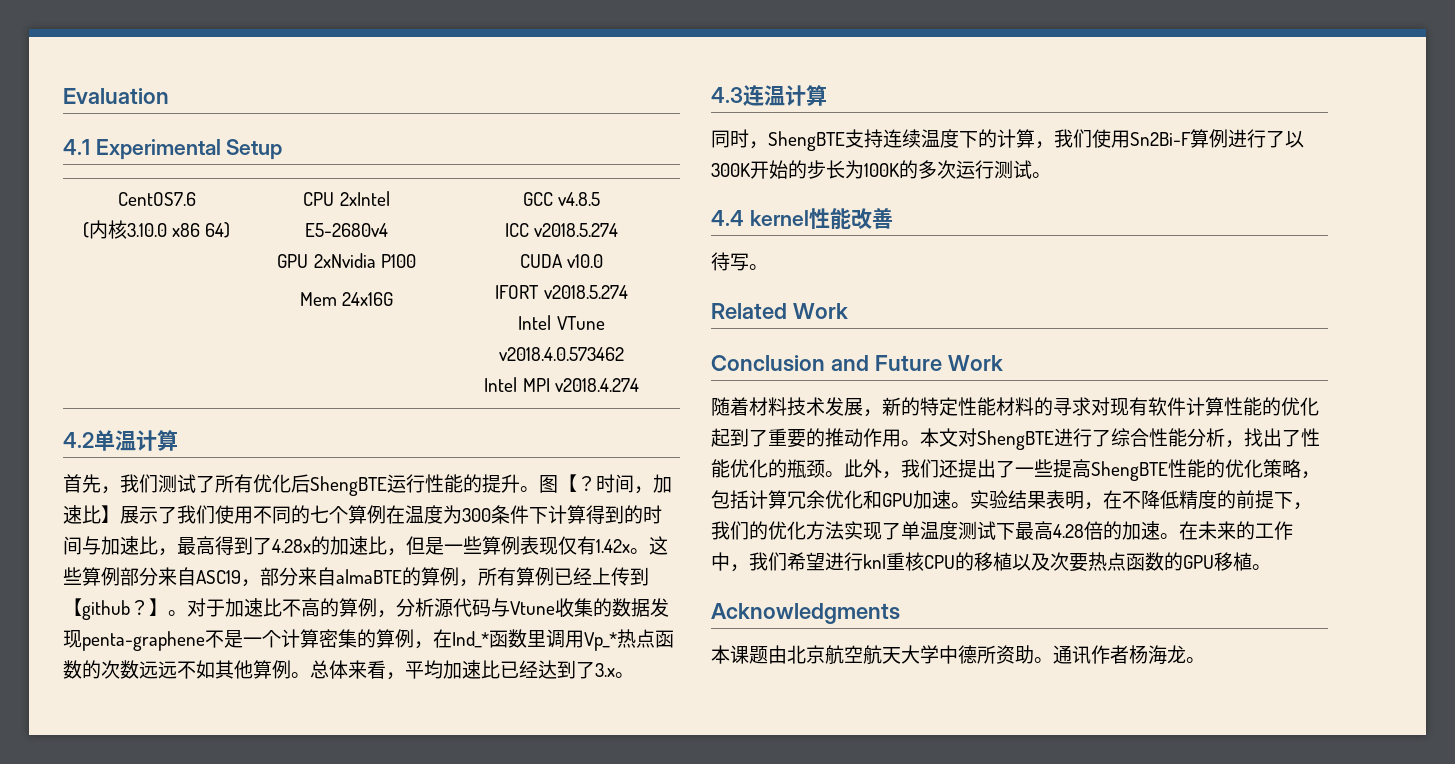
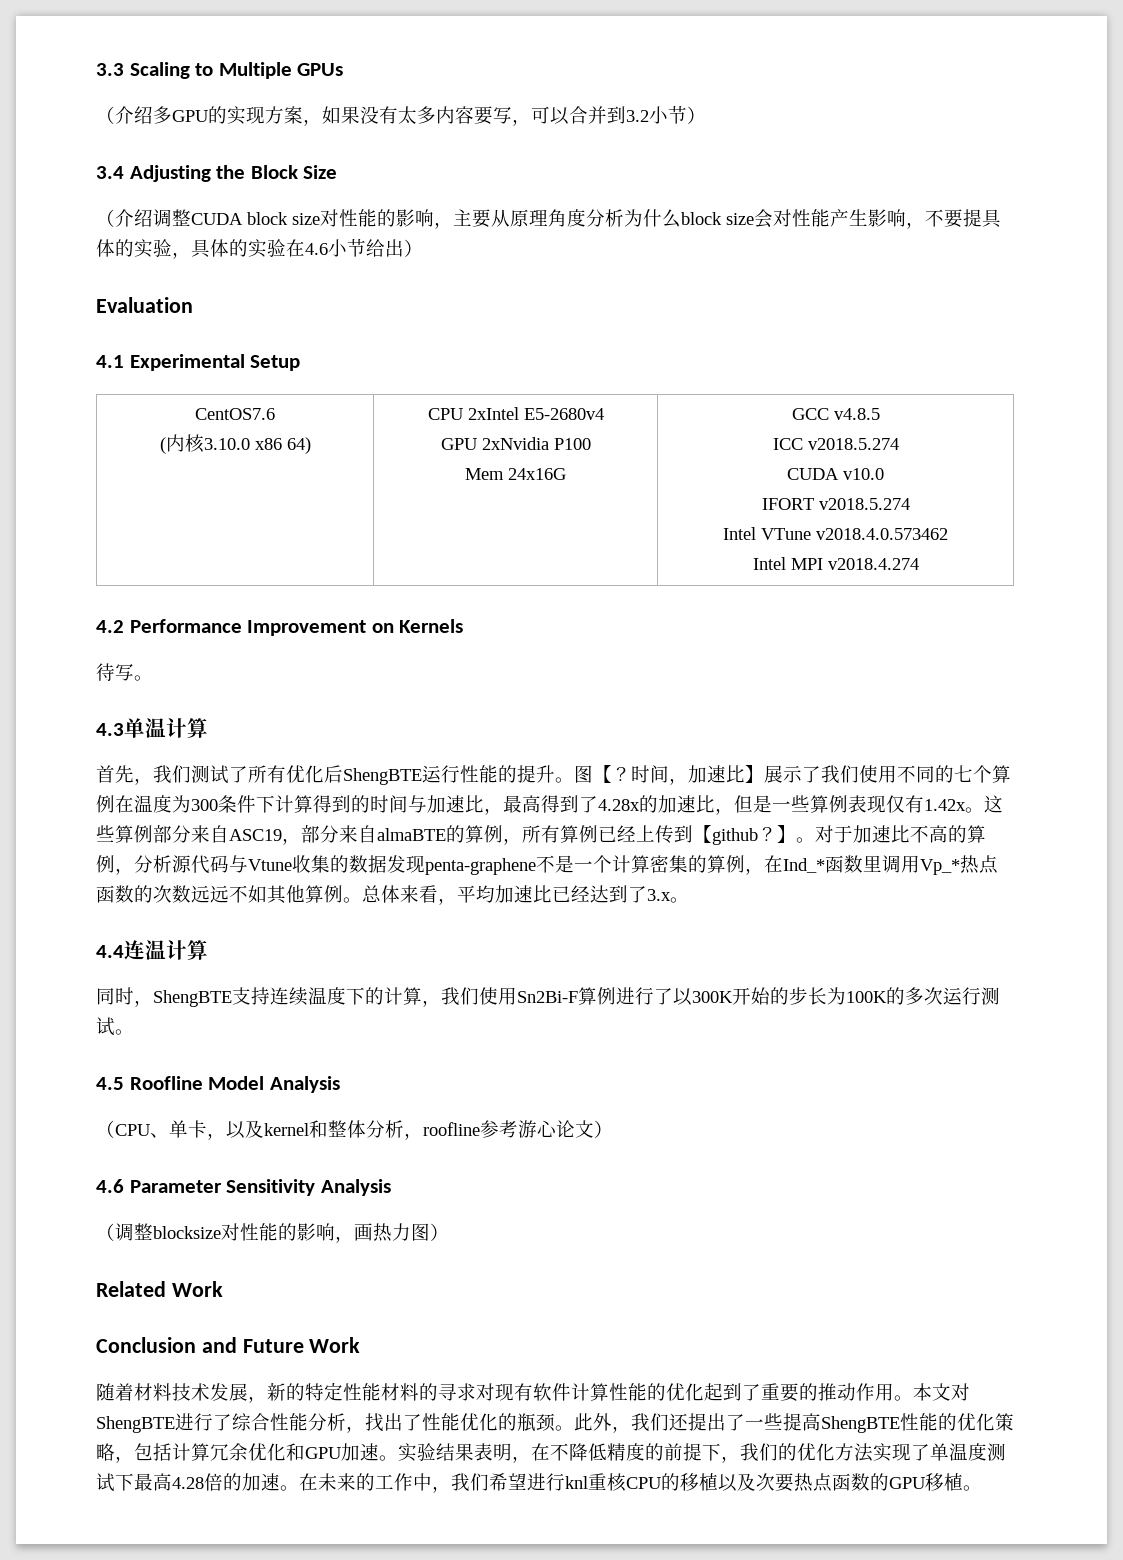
+ 3.3 Scaling to Multiple GPUs
+ （介绍多GPU的实现方案，如果没有太多内容要写，可以合并到3.2小节）
+ 3.4 Adjusting the Block Size
+ （介绍调整CUDA block size对性能的影响，主要从原理角度分析为什么block size会对性能产生影响，不要提具体的实验，具体的实验在4.6小节给出）
- 4.2单温计算
+ 4.2 Performance Improvement on Kernels
+ 待写。
+ 4.3单温计算
- 4.3连温计算
+ 4.4连温计算
- 4.4 kernel性能改善
- 待写。
+ 4.5 Roofline Model Analysis
+ （CPU、单卡，以及kernel和整体分析，roofline参考游心论文）
+ 4.6 Parameter Sensitivity Analysis
+ （调整blocksize对性能的影响，画热力图）
- Acknowledgments
- 本课题由北京航空航天大学中德所资助。通讯作者杨海龙。

